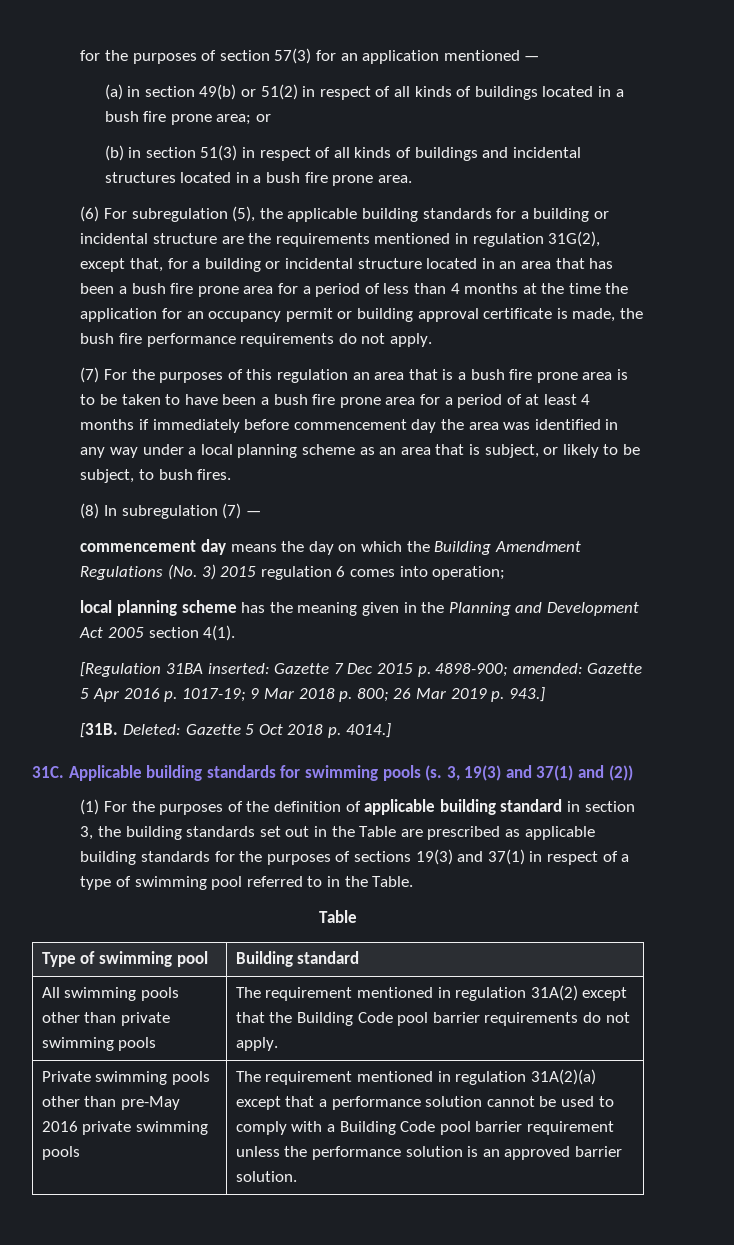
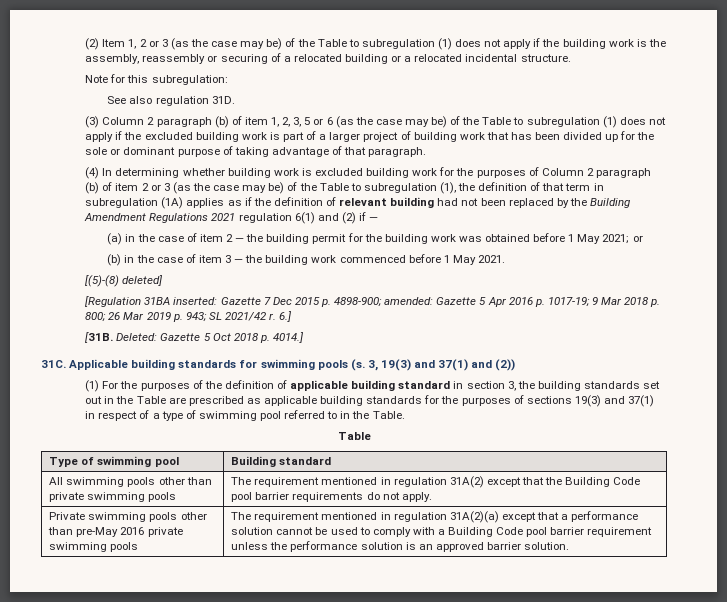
- for the purposes of section 57(3) for an application mentioned —
- (a) in section 49(b) or 51(2) in respect of all kinds of buildings located in a bush fire prone area; or
- (b) in section 51(3) in respect of all kinds of buildings and incidental structures located in a bush fire prone area.
- (6) For subregulation (5), the applicable building standards for a building or incidental structure are the requirements mentioned in regulation 31G(2), except that, for a building or incidental structure located in an area that has been a bush fire prone area for a period of less than 4 months at the time the application for an occupancy permit or building approval certificate is made, the bush fire performance requirements do not apply.
- (7) For the purposes of this regulation an area that is a bush fire prone area is to be taken to have been a bush fire prone area for a period of at least 4 months if immediately before commencement day the area was identified in any way under a local planning scheme as an area that is subject, or likely to be subject, to bush fires.
- (8) In subregulation (7) —
- commencement day means the day on which the Building Amendment Regulations (No. 3) 2015 regulation 6 comes into operation;
- local planning scheme has the meaning given in the Planning and Development Act 2005 section 4(1).
+ (2) Item 1, 2 or 3 (as the case may be) of the Table to subregulation (1) does not apply if the building work is the assembly, reassembly or securing of a relocated building or a relocated incidental structure.
+ Note for this subregulation:
+ See also regulation 31D.
+ (3) Column 2 paragraph (b) of item 1, 2, 3, 5 or 6 (as the case may be) of the Table to subregulation (1) does not apply if the excluded building work is part of a larger project of building work that has been divided up for the sole or dominant purpose of taking advantage of that paragraph.
+ (4) In determining whether building work is excluded building work for the purposes of Column 2 paragraph (b) of item 2 or 3 (as the case may be) of the Table to subregulation (1), the definition of that term in subregulation (1A) applies as if the definition of relevant building had not been replaced by the Building Amendment Regulations 2021 regulation 6(1) and (2) if —
+ (a) in the case of item 2 — the building permit for the building work was obtained before 1 May 2021; or
+ (b) in the case of item 3 — the building work commenced before 1 May 2021.
+ [(5)-(8) deleted]
- [Regulation 31BA inserted: Gazette 7 Dec 2015 p. 4898-900; amended: Gazette 5 Apr 2016 p. 1017-19; 9 Mar 2018 p. 800; 26 Mar 2019 p. 943.]
+ [Regulation 31BA inserted: Gazette 7 Dec 2015 p. 4898-900; amended: Gazette 5 Apr 2016 p. 1017-19; 9 Mar 2018 p. 800; 26 Mar 2019 p. 943; SL 2021/42 r. 6.]

